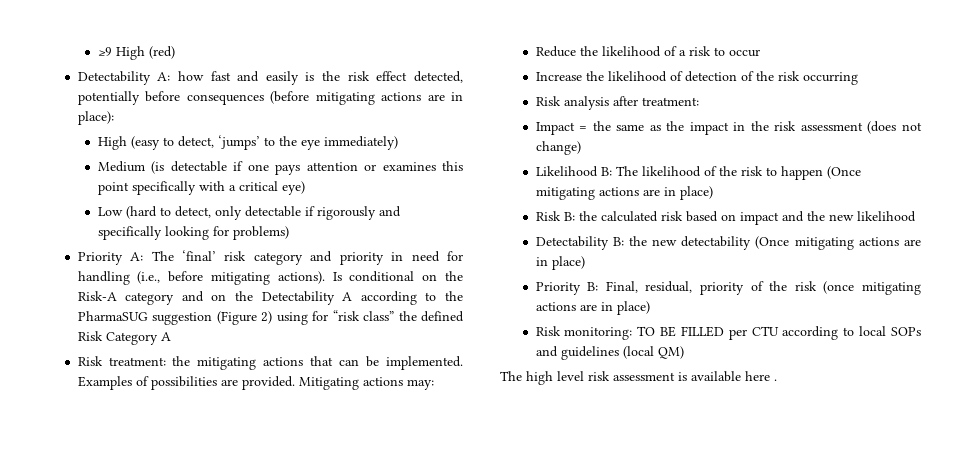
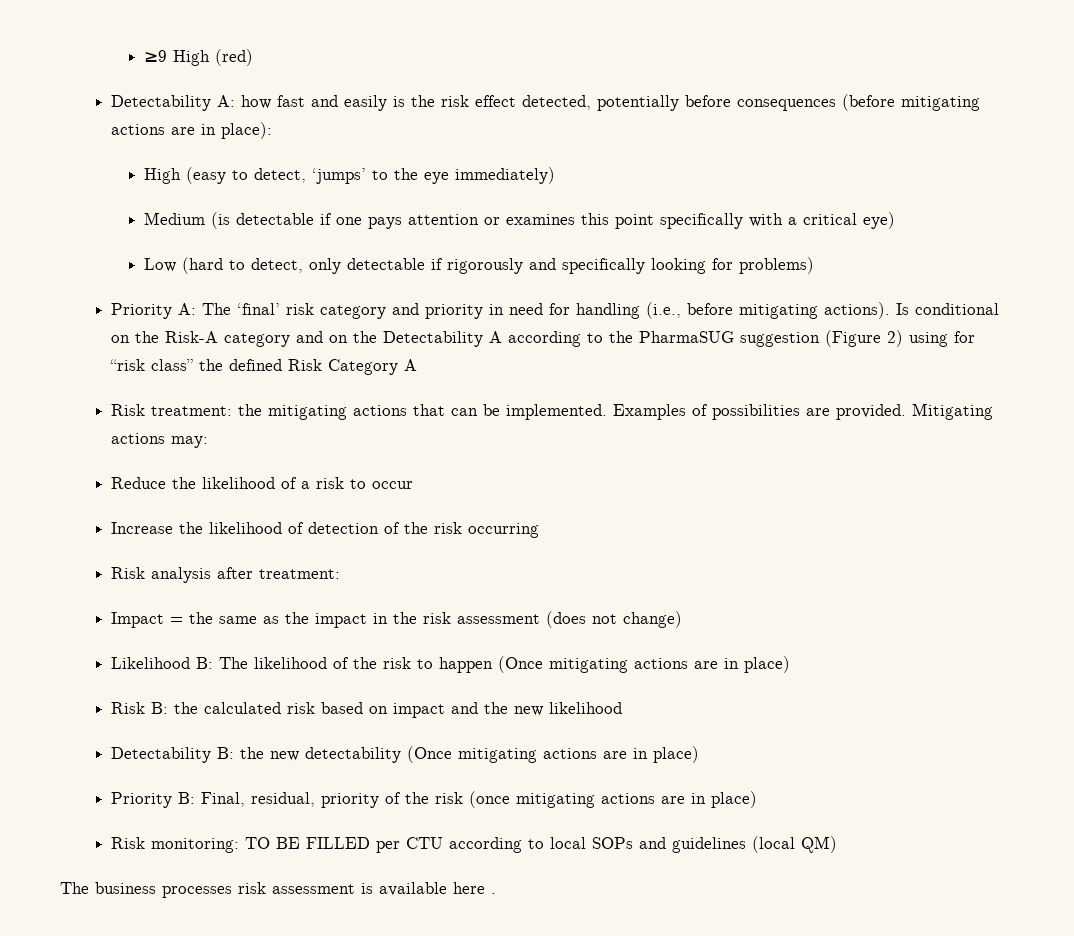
- The high level risk assessment is available here .
+ The business processes risk assessment is available here .

